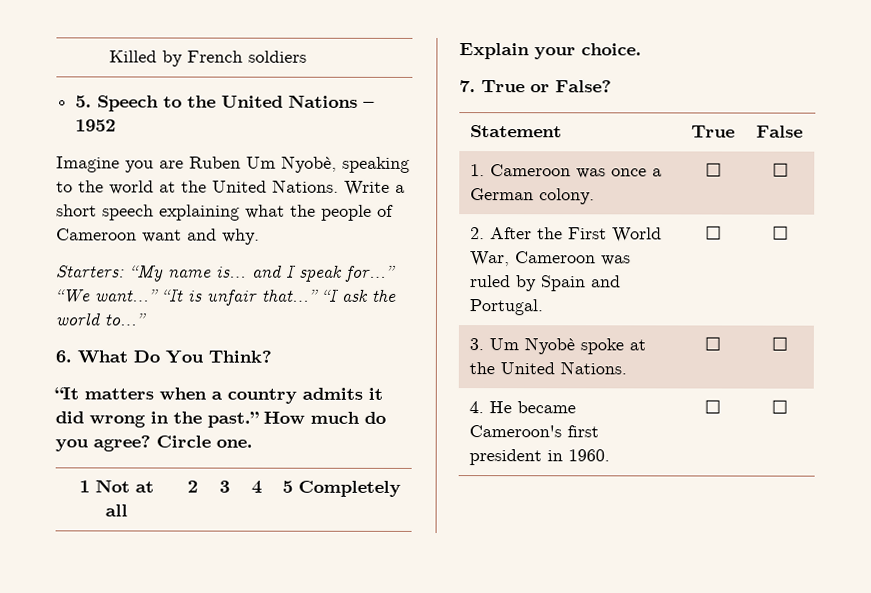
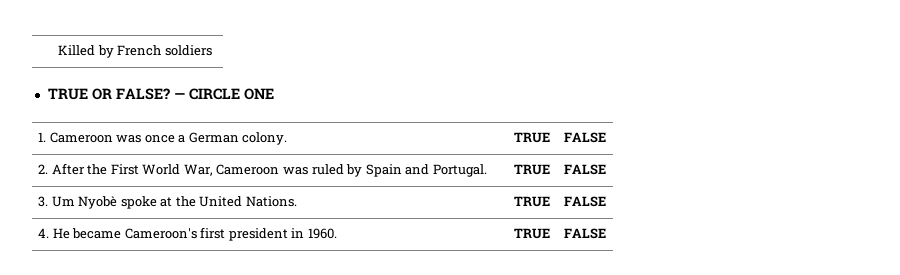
- 5. Speech to the United Nations – 1952
- Imagine you are Ruben Um Nyobè, speaking to the world at the United Nations. Write a short speech explaining what the people of Cameroon want and why.
- Starters: “My name is… and I speak for…” “We want…” “It is unfair that…” “I ask the world to…”
- 6. What Do You Think?
- “It matters when a country admits it did wrong in the past.” How much do you agree? Circle one.
- 1 Not at all | 2 | 3 | 4 | 5 Completely
- Explain your choice.
- 7. True or False?
- Statement | True | False
+ TRUE OR FALSE? — CIRCLE ONE
- 1. Cameroon was once a German colony. | ☐ | ☐
+ 1. Cameroon was once a German colony. | TRUE | FALSE
- 2. After the First World War, Cameroon was ruled by Spain and Portugal. | ☐ | ☐
+ 2. After the First World War, Cameroon was ruled by Spain and Portugal. | TRUE | FALSE
- 3. Um Nyobè spoke at the United Nations. | ☐ | ☐
+ 3. Um Nyobè spoke at the United Nations. | TRUE | FALSE
- 4. He became Cameroon's first president in 1960. | ☐ | ☐
+ 4. He became Cameroon's first president in 1960. | TRUE | FALSE

